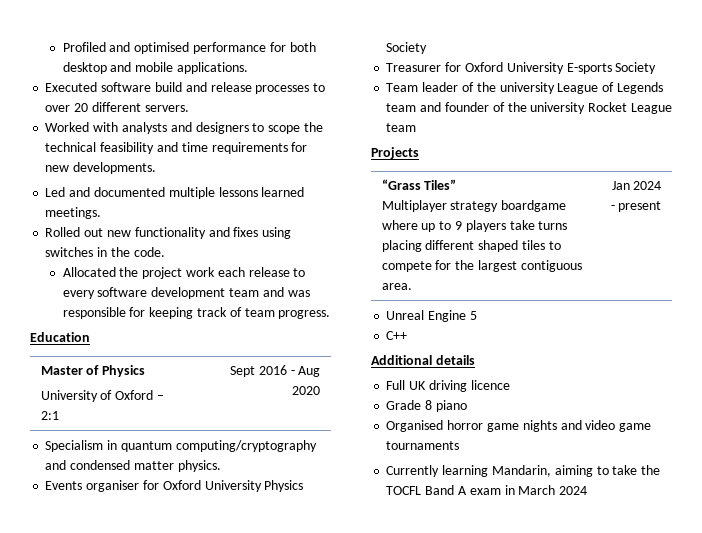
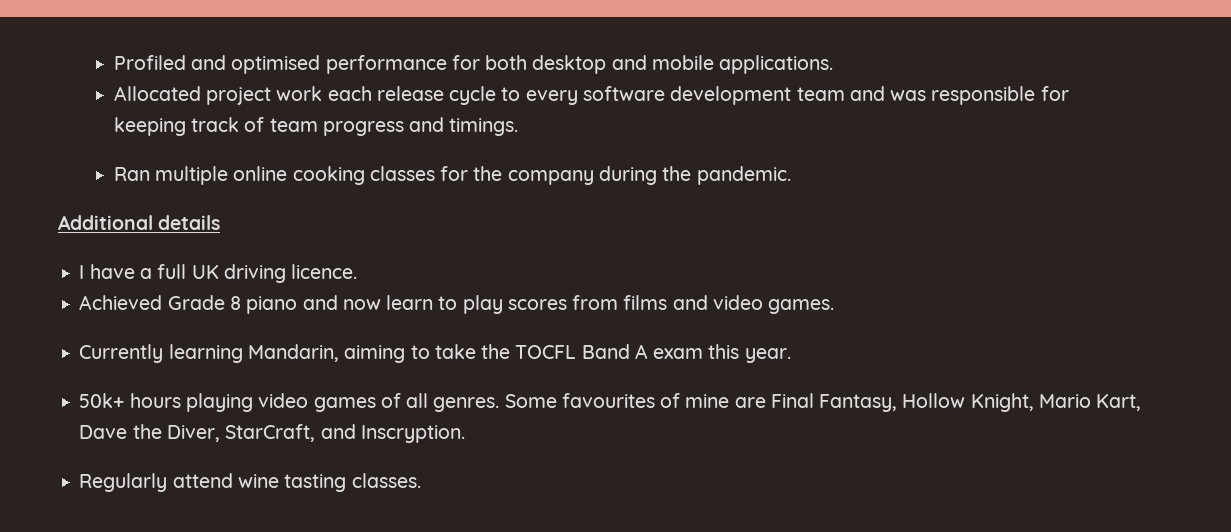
- Executed software build and release processes to over 20 different servers.
- Worked with analysts and designers to scope the technical feasibility and time requirements for new developments.
- Led and documented multiple lessons learned meetings.
- Rolled out new functionality and fixes using switches in the code.
- Allocated the project work each release to every software development team and was responsible for keeping track of team progress.
- Education
- Master of Physics
- University of Oxford – 2:1 | Sept 2016 - Aug 2020
- Specialism in quantum computing/cryptography and condensed matter physics.
- Events organiser for Oxford University Physics Society
- Treasurer for Oxford University E-sports Society
- Team leader of the university League of Legends team and founder of the university Rocket League team
- Projects
- “Grass Tiles”
- Multiplayer strategy boardgame where up to 9 players take turns placing different shaped tiles to compete for the largest contiguous area. | Jan 2024 - present
- Unreal Engine 5
- C++
+ Allocated project work each release cycle to every software development team and was responsible for keeping track of team progress and timings.
+ Ran multiple online cooking classes for the company during the pandemic.
  Additional details
- Full UK driving licence
- Grade 8 piano
- Organised horror game nights and video game tournaments
+ I have a full UK driving licence.
+ Achieved Grade 8 piano and now learn to play scores from films and video games.
- Currently learning Mandarin, aiming to take the TOCFL Band A exam in March 2024
+ Currently learning Mandarin, aiming to take the TOCFL Band A exam this year.
+ 50k+ hours playing video games of all genres. Some favourites of mine are Final Fantasy, Hollow Knight, Mario Kart, Dave the Diver, StarCraft, and Inscryption.
+ Regularly attend wine tasting classes.

